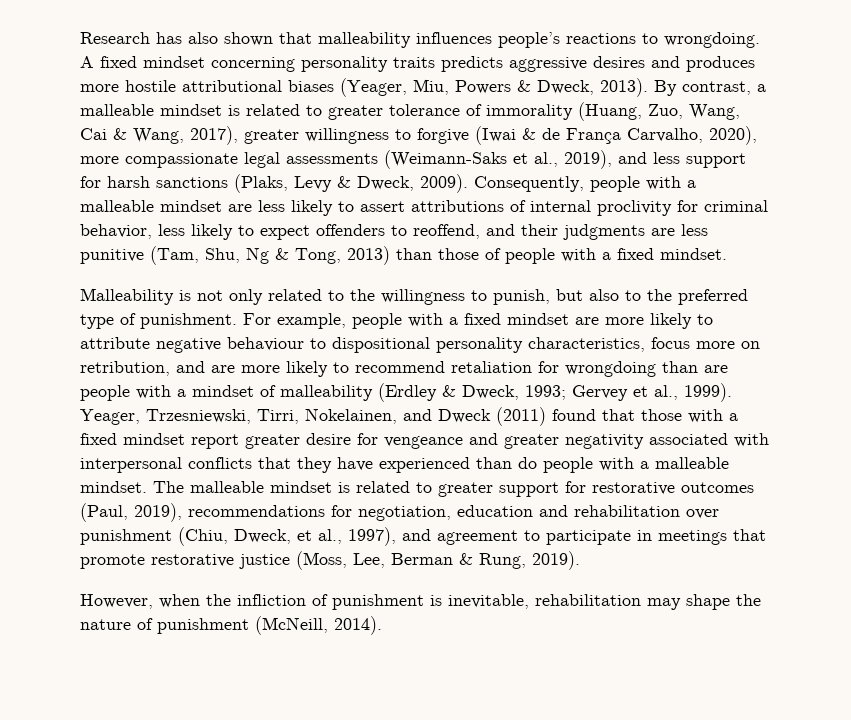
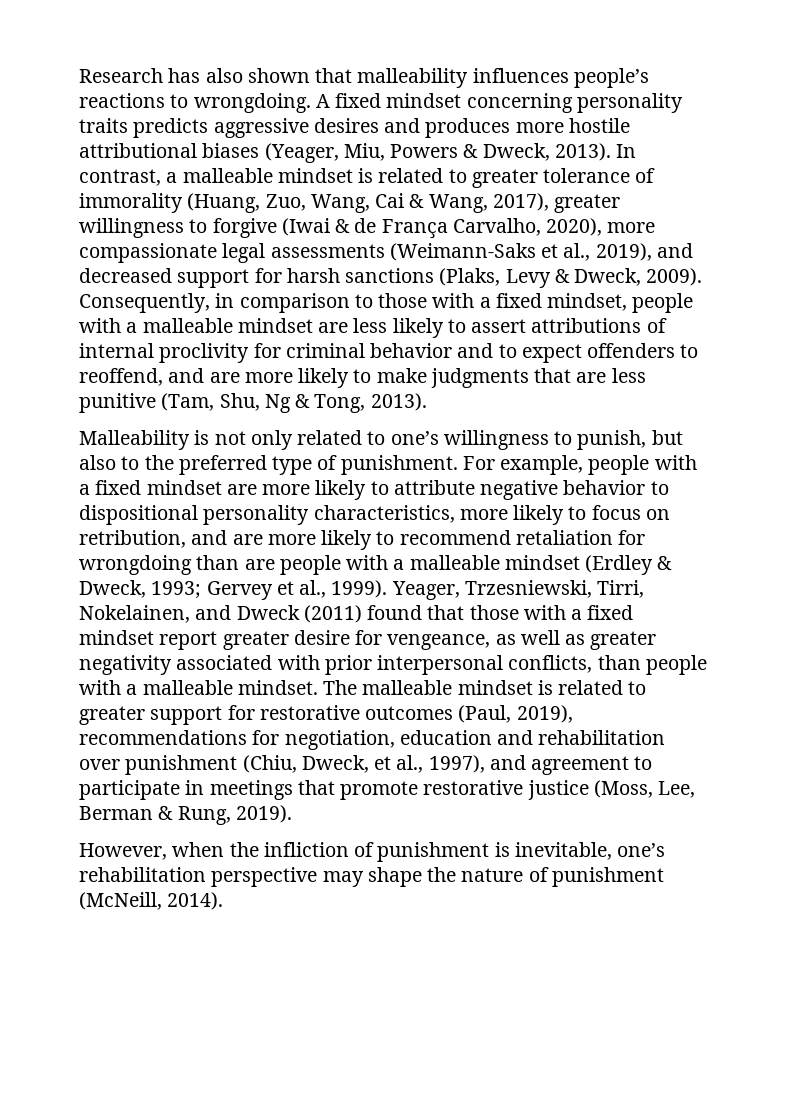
- By contrast, a malleable mindset is related to greater tolerance of immorality (Huang, Zuo, Wang, Cai & Wang, 2017), greater willingness to forgive (Iwai & de França Carvalho, 2020), more compassionate legal assessments (Weimann-Saks et al., 2019), and less support for harsh sanctions (Plaks, Levy & Dweck, 2009).
+ In contrast, a malleable mindset is related to greater tolerance of immorality (Huang, Zuo, Wang, Cai & Wang, 2017), greater willingness to forgive (Iwai & de França Carvalho, 2020), more compassionate legal assessments (Weimann-Saks et al., 2019), and decreased support for harsh sanctions (Plaks, Levy & Dweck, 2009).
- Consequently, people with a malleable mindset are less likely to assert attributions of internal proclivity for criminal behavior, less likely to expect offenders to reoffend, and their judgments are less punitive (Tam, Shu, Ng & Tong, 2013) than those of people with a fixed mindset.
+ Consequently, in comparison to those with a fixed mindset, people with a malleable mindset are less likely to assert attributions of internal proclivity for criminal behavior and to expect offenders to reoffend, and are more likely to make judgments that are less punitive (Tam, Shu, Ng & Tong, 2013).
- Malleability is not only related to the willingness to punish, but also to the preferred type of punishment.
+ Malleability is not only related to one’s willingness to punish, but also to the preferred type of punishment.
- For example, people with a fixed mindset are more likely to attribute negative behaviour to dispositional personality characteristics, focus more on retribution, and are more likely to recommend retaliation for wrongdoing than are people with a mindset of malleability (Erdley & Dweck, 1993; Gervey et al., 1999).
+ For example, people with a fixed mindset are more likely to attribute negative behavior to dispositional personality characteristics, more likely to focus on retribution, and are more likely to recommend retaliation for wrongdoing than are people with a malleable mindset (Erdley & Dweck, 1993; Gervey et al., 1999).
- Yeager, Trzesniewski, Tirri, Nokelainen, and Dweck (2011) found that those with a fixed mindset report greater desire for vengeance and greater negativity associated with interpersonal conflicts that they have experienced than do people with a malleable mindset.
+ Yeager, Trzesniewski, Tirri, Nokelainen, and Dweck (2011) found that those with a fixed mindset report greater desire for vengeance, as well as greater negativity associated with prior interpersonal conflicts, than people with a malleable mindset.
- However, when the infliction of punishment is inevitable, rehabilitation may shape the nature of punishment (McNeill, 2014).
+ However, when the infliction of punishment is inevitable, one’s rehabilitation perspective may shape the nature of punishment (McNeill, 2014).

